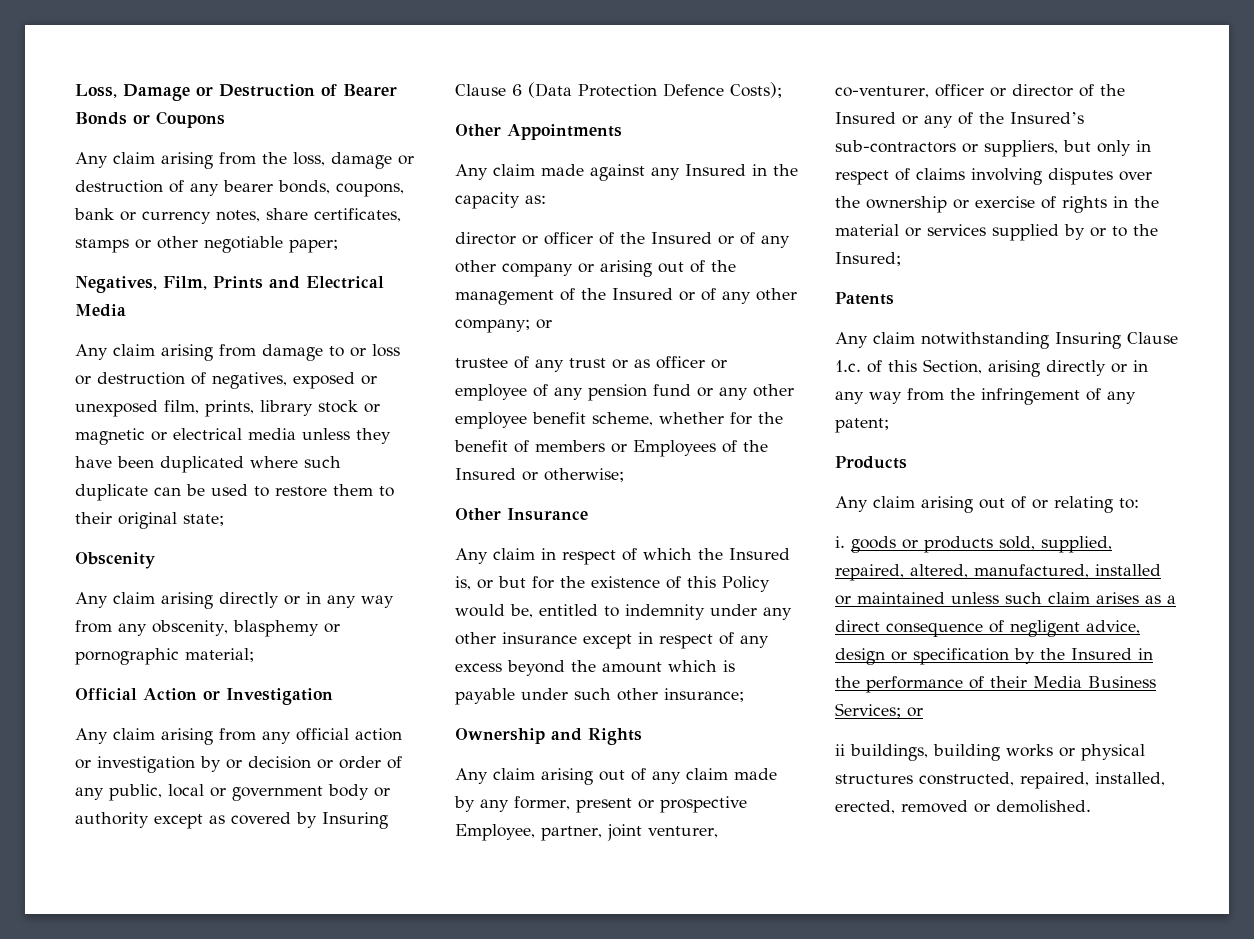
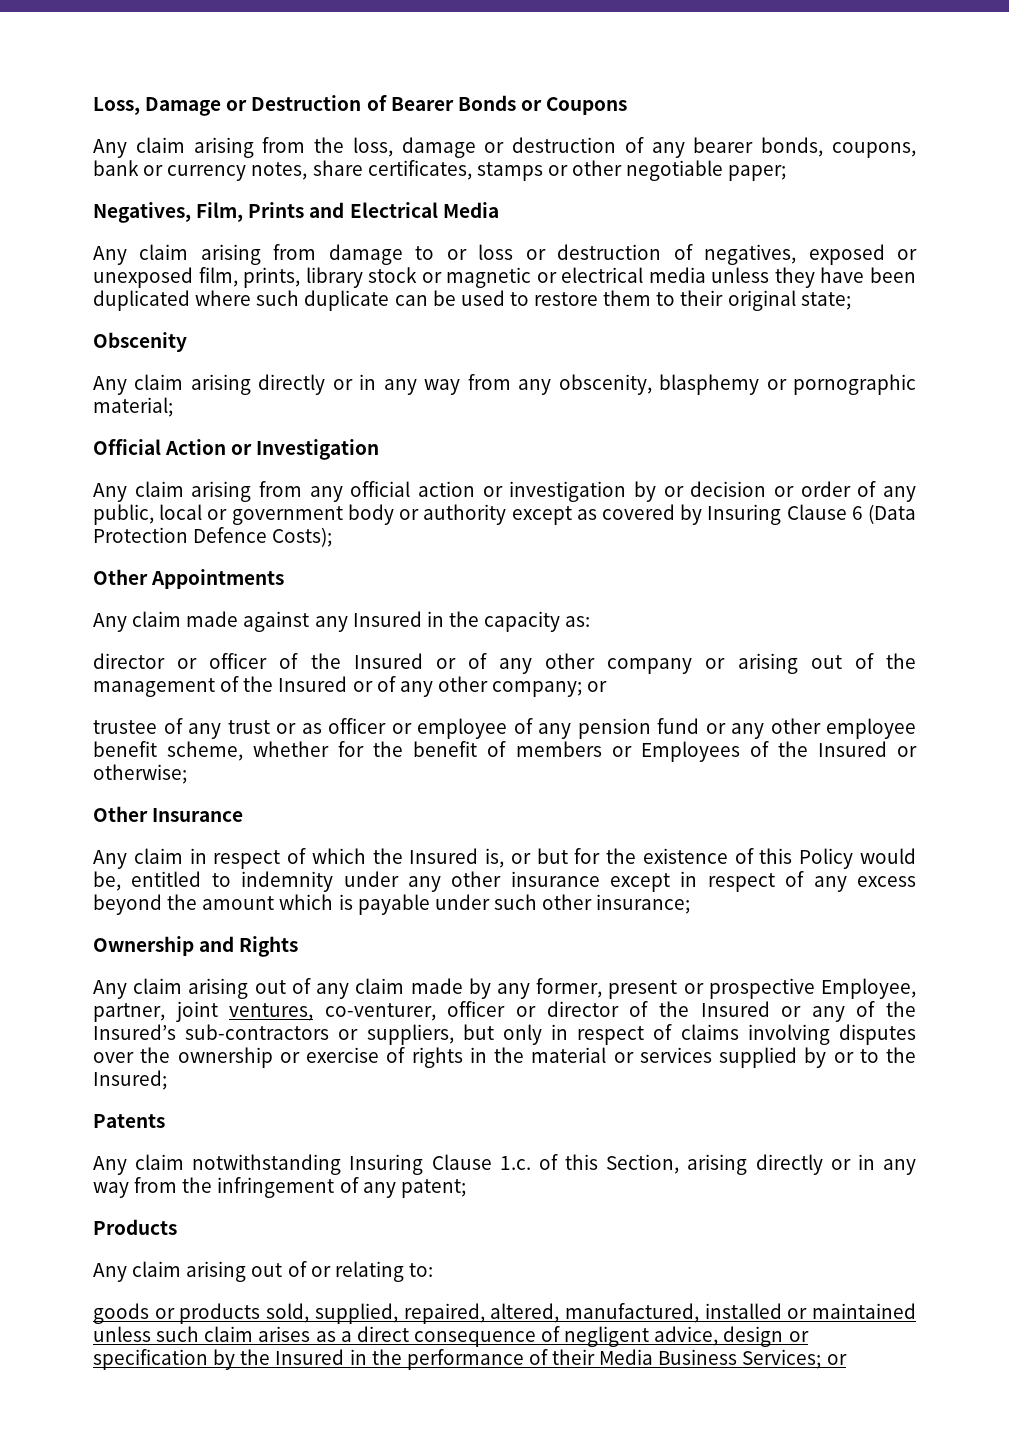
- Any claim arising out of any claim made by any former, present or prospective Employee, partner, joint venturer, co-venturer, officer or director of the Insured or any of the Insured’s sub-contractors or suppliers, but only in respect of claims involving disputes over the ownership or exercise of rights in the material or services supplied by or to the Insured;
+ Any claim arising out of any claim made by any former, present or prospective Employee, partner, joint ventures, co-venturer, officer or director of the Insured or any of the Insured’s sub-contractors or suppliers, but only in respect of claims involving disputes over the ownership or exercise of rights in the material or services supplied by or to the Insured;
- i. goods or products sold, supplied, repaired, altered, manufactured, installed or maintained unless such claim arises as a direct consequence of negligent advice, design or specification by the Insured in the performance of their Media Business Services; or
+ goods or products sold, supplied, repaired, altered, manufactured, installed or maintained unless such claim arises as a direct consequence of negligent advice, design or specification by the Insured in the performance of their Media Business Services; or
- ii buildings, building works or physical structures constructed, repaired, installed, erected, removed or demolished.

